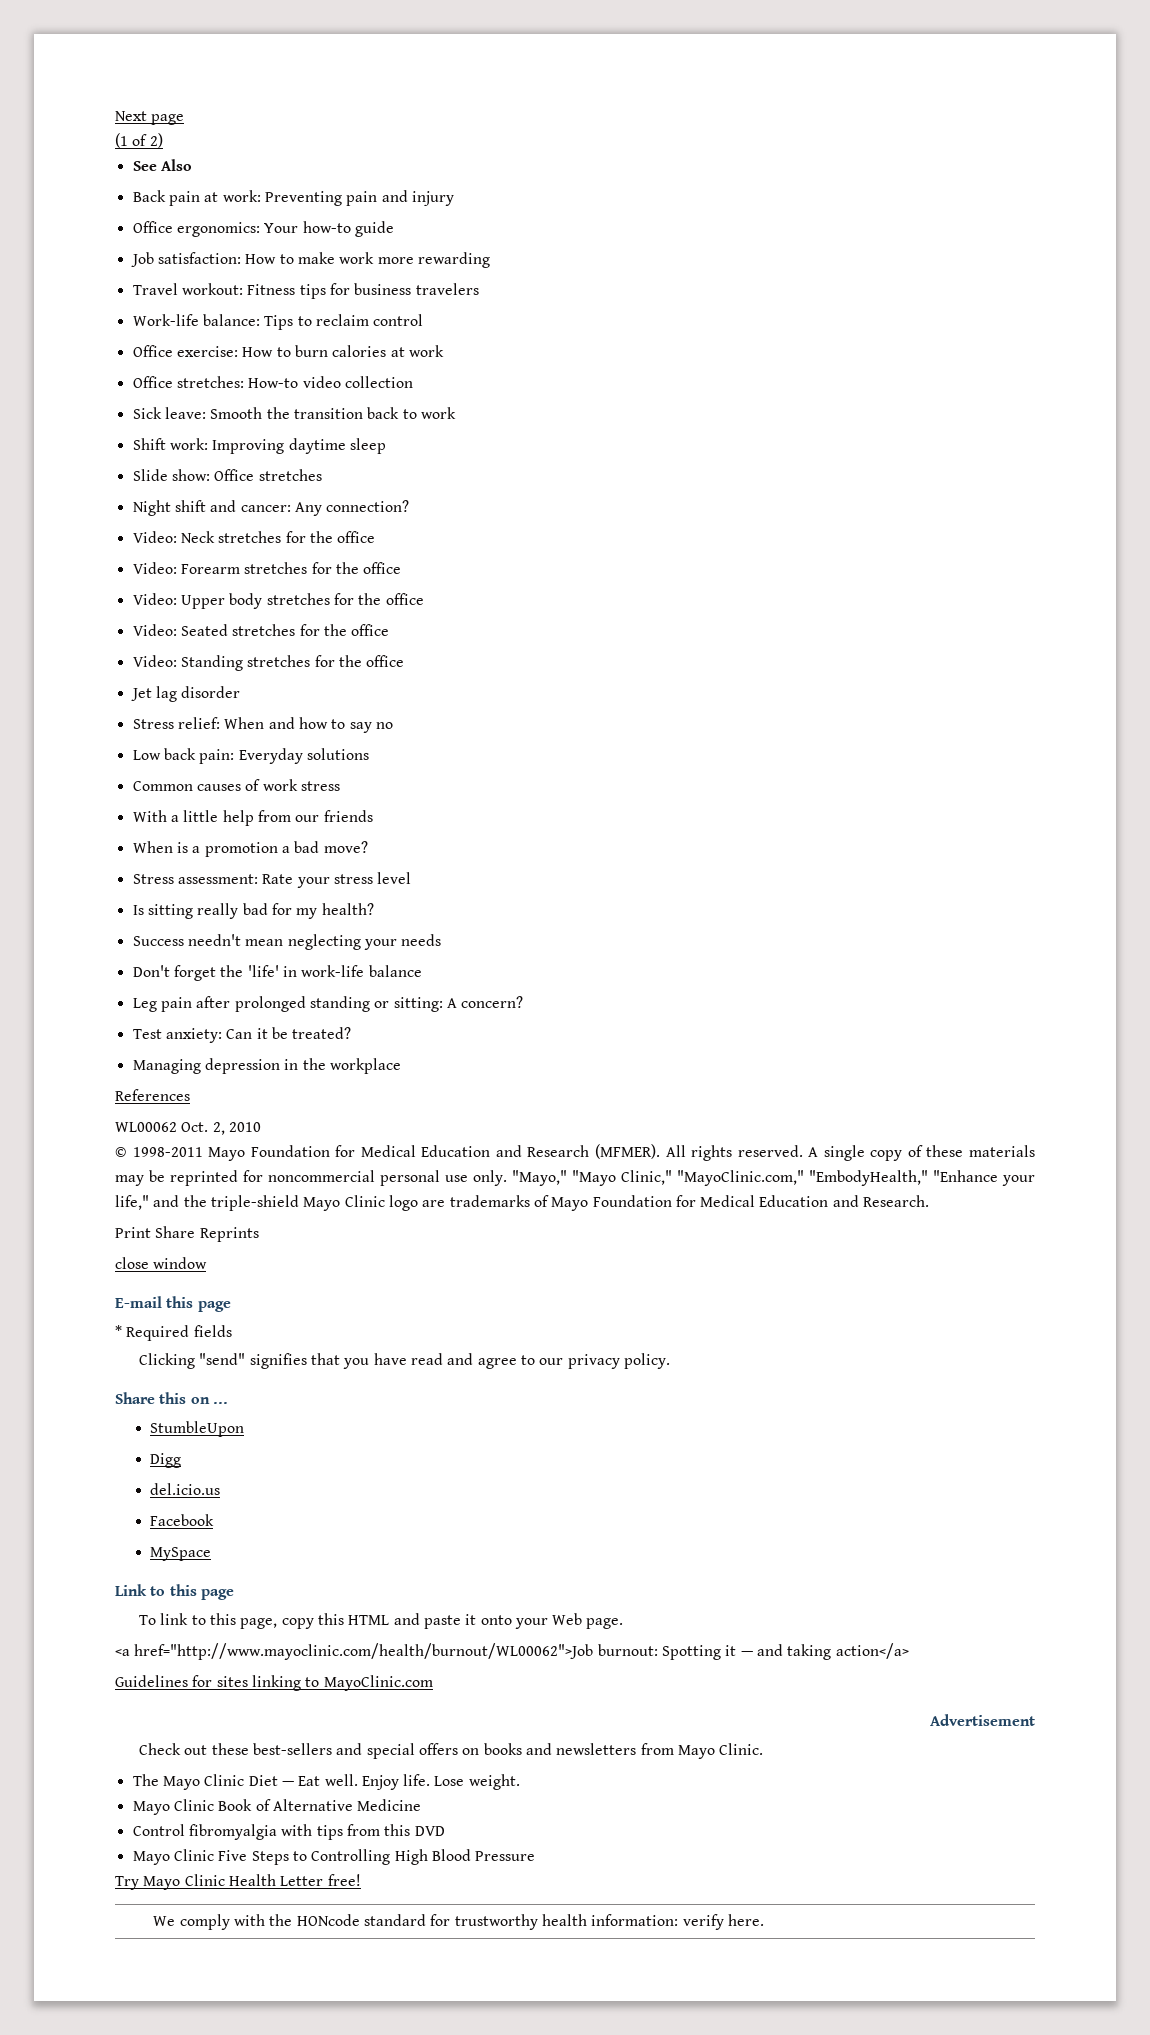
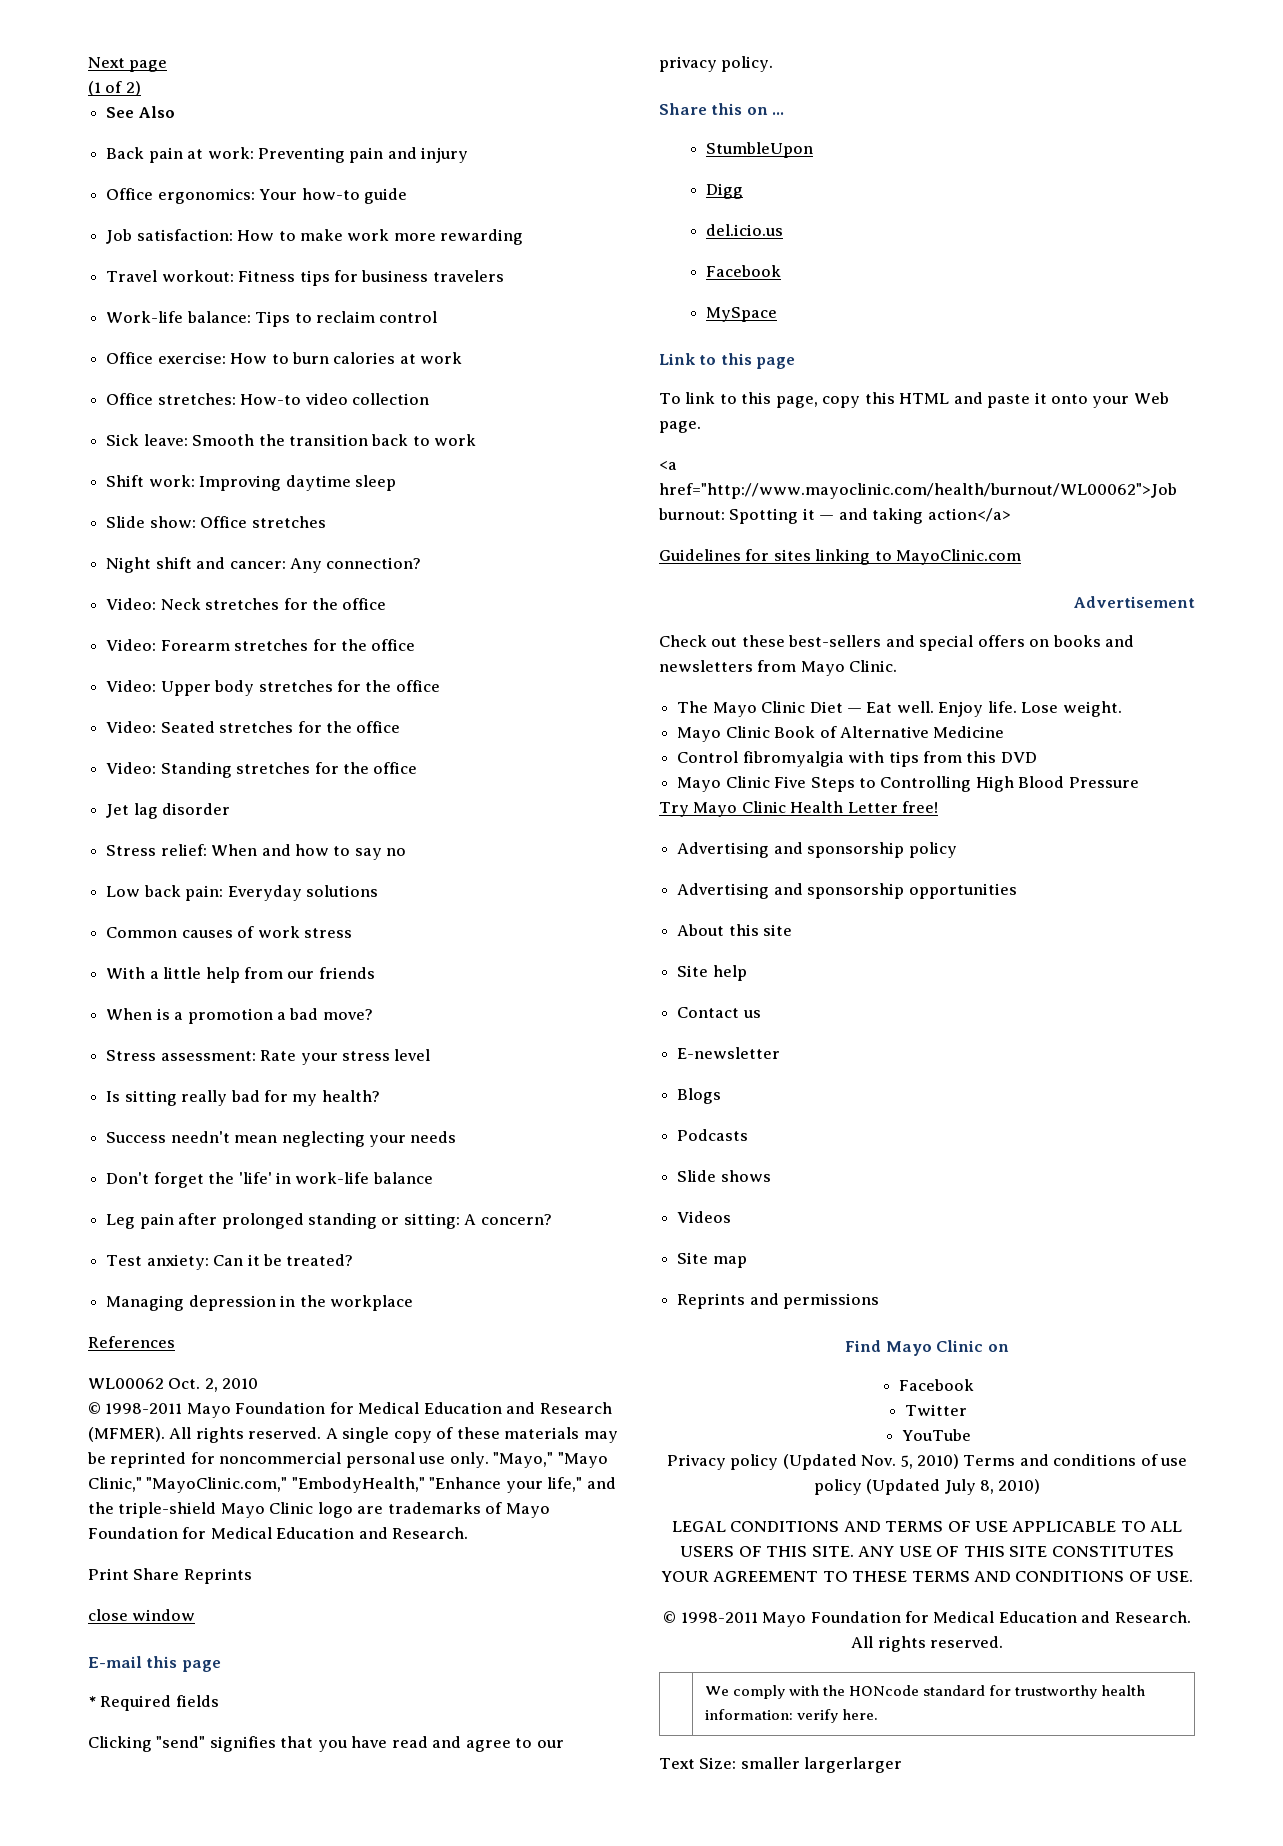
+ Advertising and sponsorship policy
+ Advertising and sponsorship opportunities
+ About this site
+ Site help
+ Contact us
+ E-newsletter
+ Blogs
+ Podcasts
+ Slide shows
+ Videos
+ Site map
+ Reprints and permissions
+ Find Mayo Clinic on
+ Facebook
+ Twitter
+ YouTube
+ Privacy policy (Updated Nov. 5, 2010) Terms and conditions of use policy (Updated July 8, 2010)
+ LEGAL CONDITIONS AND TERMS OF USE APPLICABLE TO ALL USERS OF THIS SITE. ANY USE OF THIS SITE CONSTITUTES YOUR AGREEMENT TO THESE TERMS AND CONDITIONS OF USE.
+ © 1998-2011 Mayo Foundation for Medical Education and Research. All rights reserved.
+ Text Size: smaller largerlarger

